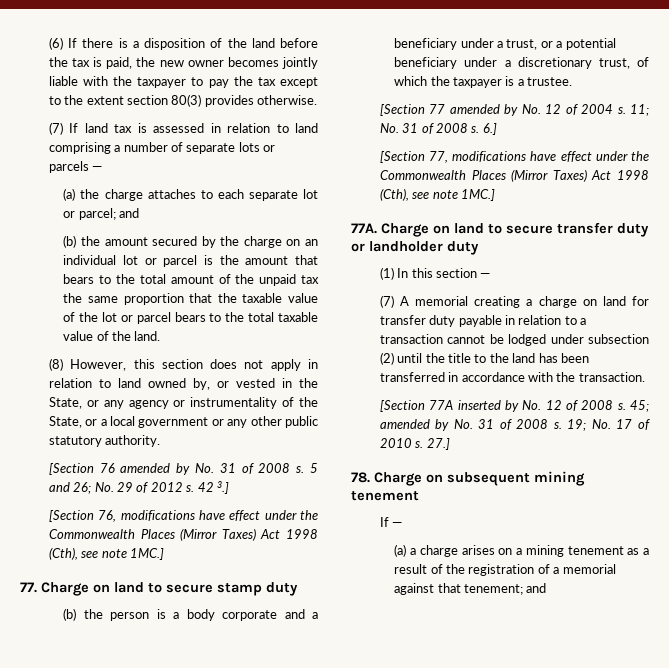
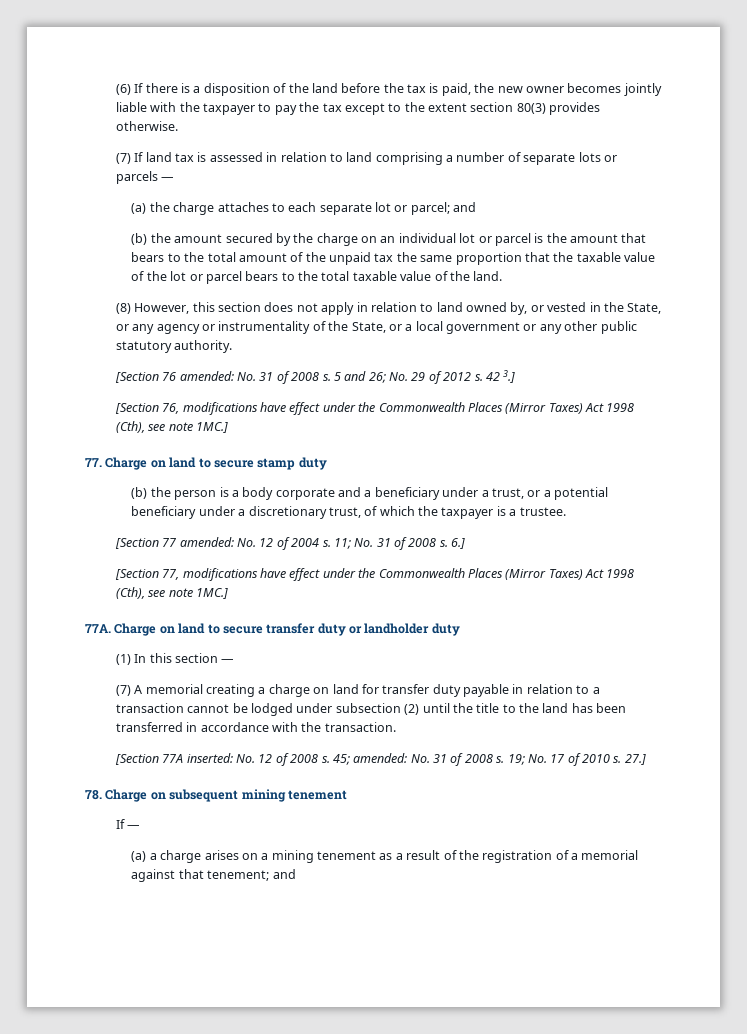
- [Section 76 amended by No. 31 of 2008 s.
+ [Section 76 amended: No. 31 of 2008 s.
- [Section 77 amended by No. 12 of 2004 s.
+ [Section 77 amended: No. 12 of 2004 s.
- [Section 77A inserted by No. 12 of 2008 s.
+ [Section 77A inserted: No. 12 of 2008 s.
- 45; amended by No. 31 of 2008 s.
+ 45; amended: No. 31 of 2008 s.

